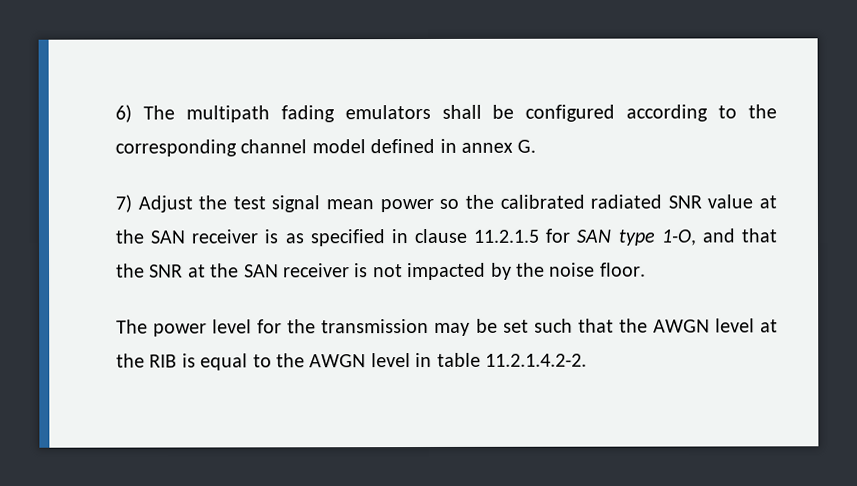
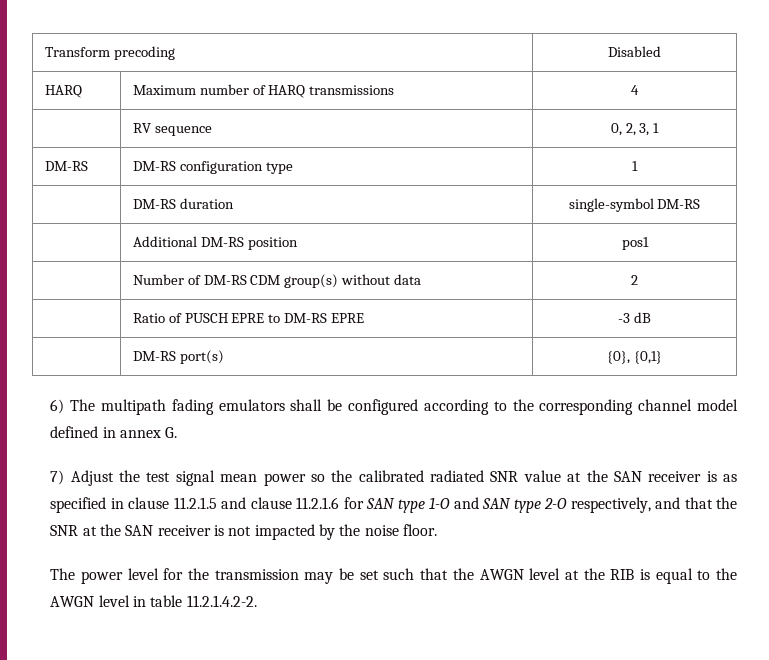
+ Transform precoding | Disabled
+ HARQ | Maximum number of HARQ transmissions | 4
+ | RV sequence | 0, 2, 3, 1
+ DM-RS | DM-RS configuration type | 1
+ | DM-RS duration | single-symbol DM-RS
+ | Additional DM-RS position | pos1
+ | Number of DM-RS CDM group(s) without data | 2
+ | Ratio of PUSCH EPRE to DM-RS EPRE | -3 dB
+ | DM-RS port(s) | {0}, {0,1}
- 7) Adjust the test signal mean power so the calibrated radiated SNR value at the SAN receiver is as specified in clause 11.2.1.5 for SAN type 1-O, and that the SNR at the SAN receiver is not impacted by the noise floor.
+ 7) Adjust the test signal mean power so the calibrated radiated SNR value at the SAN receiver is as specified in clause 11.2.1.5 and clause 11.2.1.6 for SAN type 1-O and SAN type 2-O respectively, and that the SNR at the SAN receiver is not impacted by the noise floor.

